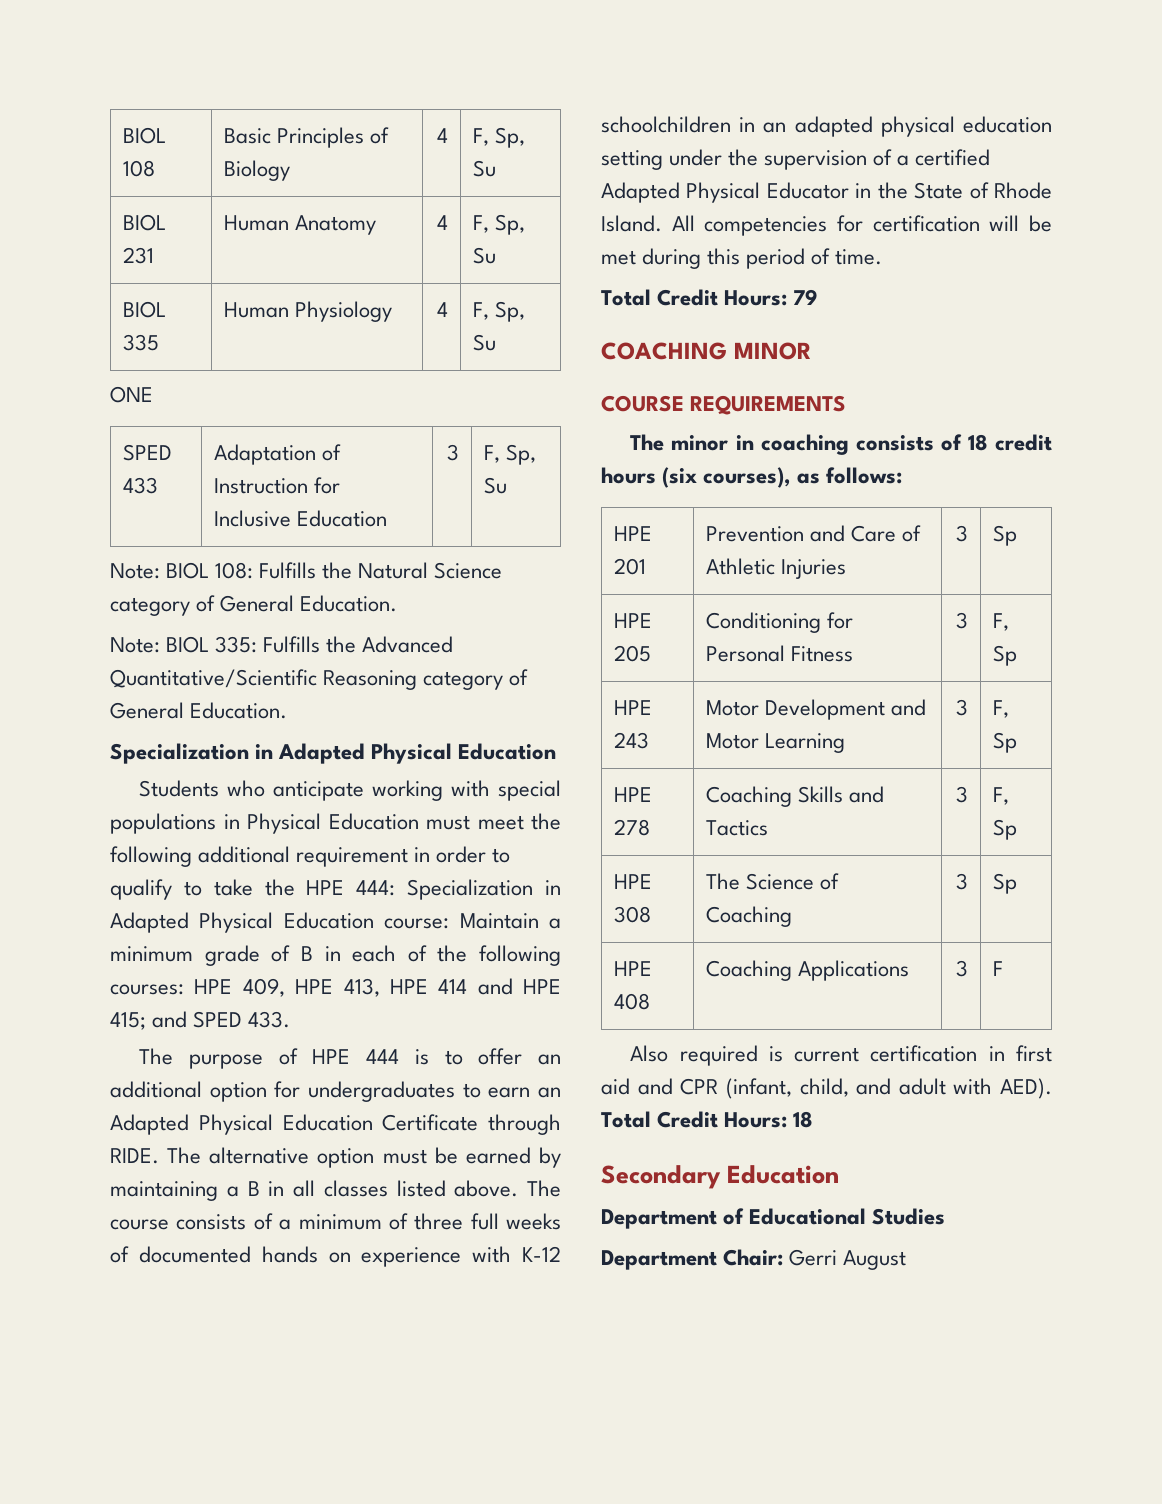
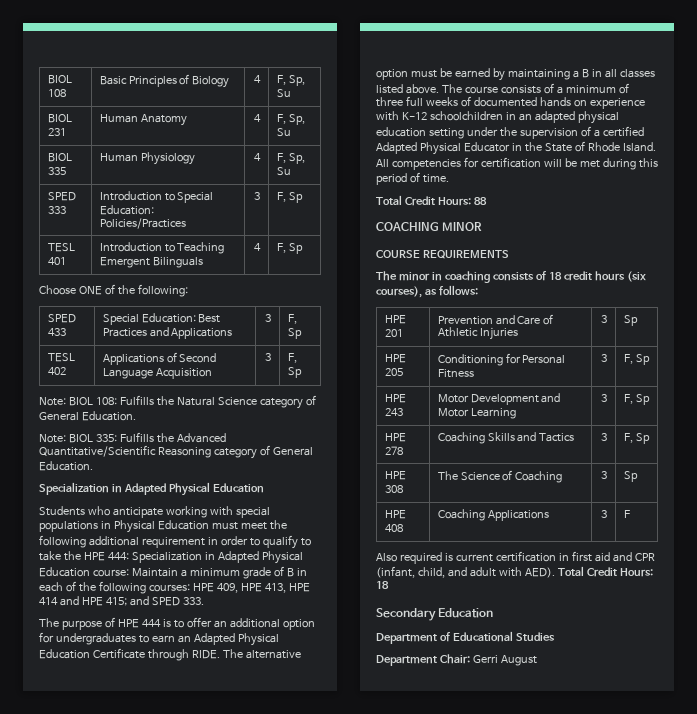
- ONE
- SPED 433 | Adaptation of Instruction for Inclusive Education | 3 | F, Sp, Su
+ SPED 333 | Introduction to Special Education: Policies/Practices | 3 | F, Sp
+ TESL 401 | Introduction to Teaching Emergent Bilinguals | 4 | F, Sp
+ Choose ONE of the following:
+ SPED 433 | Special Education: Best Practices and Applications | 3 | F, Sp
+ TESL 402 | Applications of Second Language Acquisition | 3 | F, Sp
- Students who anticipate working with special populations in Physical Education must meet the following additional requirement in order to qualify to take the HPE 444: Specialization in Adapted Physical Education course: Maintain a minimum grade of B in each of the following courses: HPE 409, HPE 413, HPE 414 and HPE 415; and SPED 433.
+ Students who anticipate working with special populations in Physical Education must meet the following additional requirement in order to qualify to take the HPE 444: Specialization in Adapted Physical Education course: Maintain a minimum grade of B in each of the following courses: HPE 409, HPE 413, HPE 414 and HPE 415; and SPED 333.
- Total Credit Hours: 79
+ Total Credit Hours: 88

